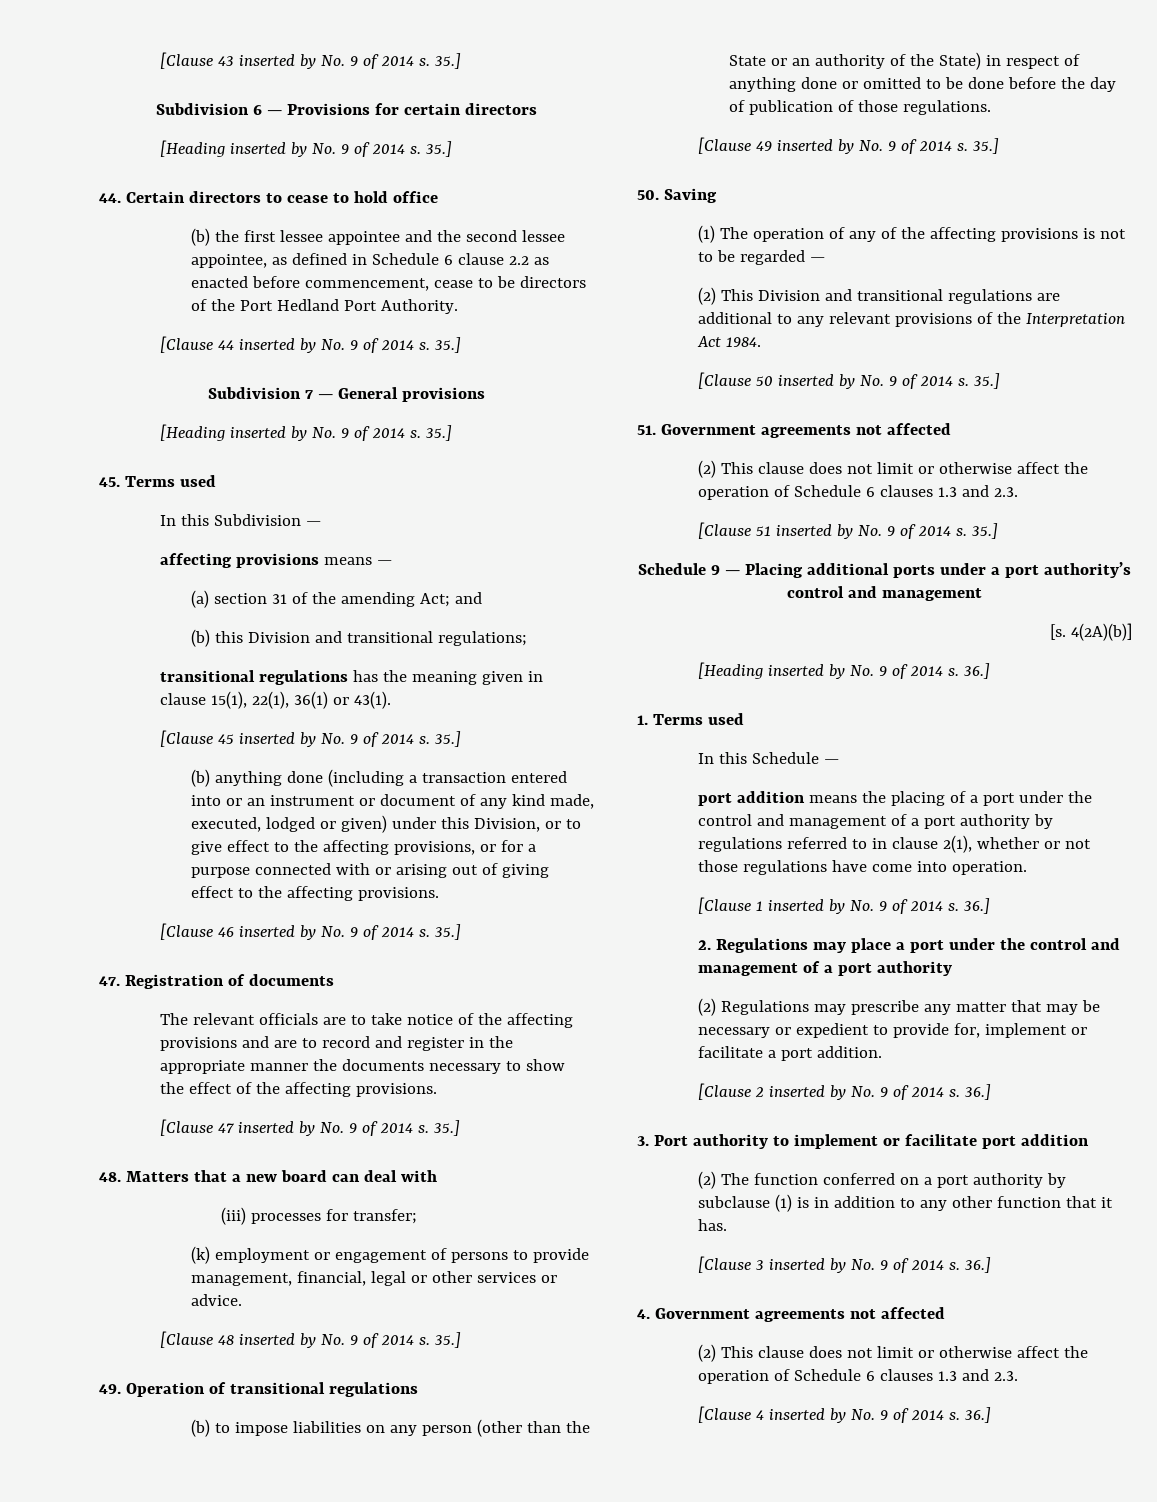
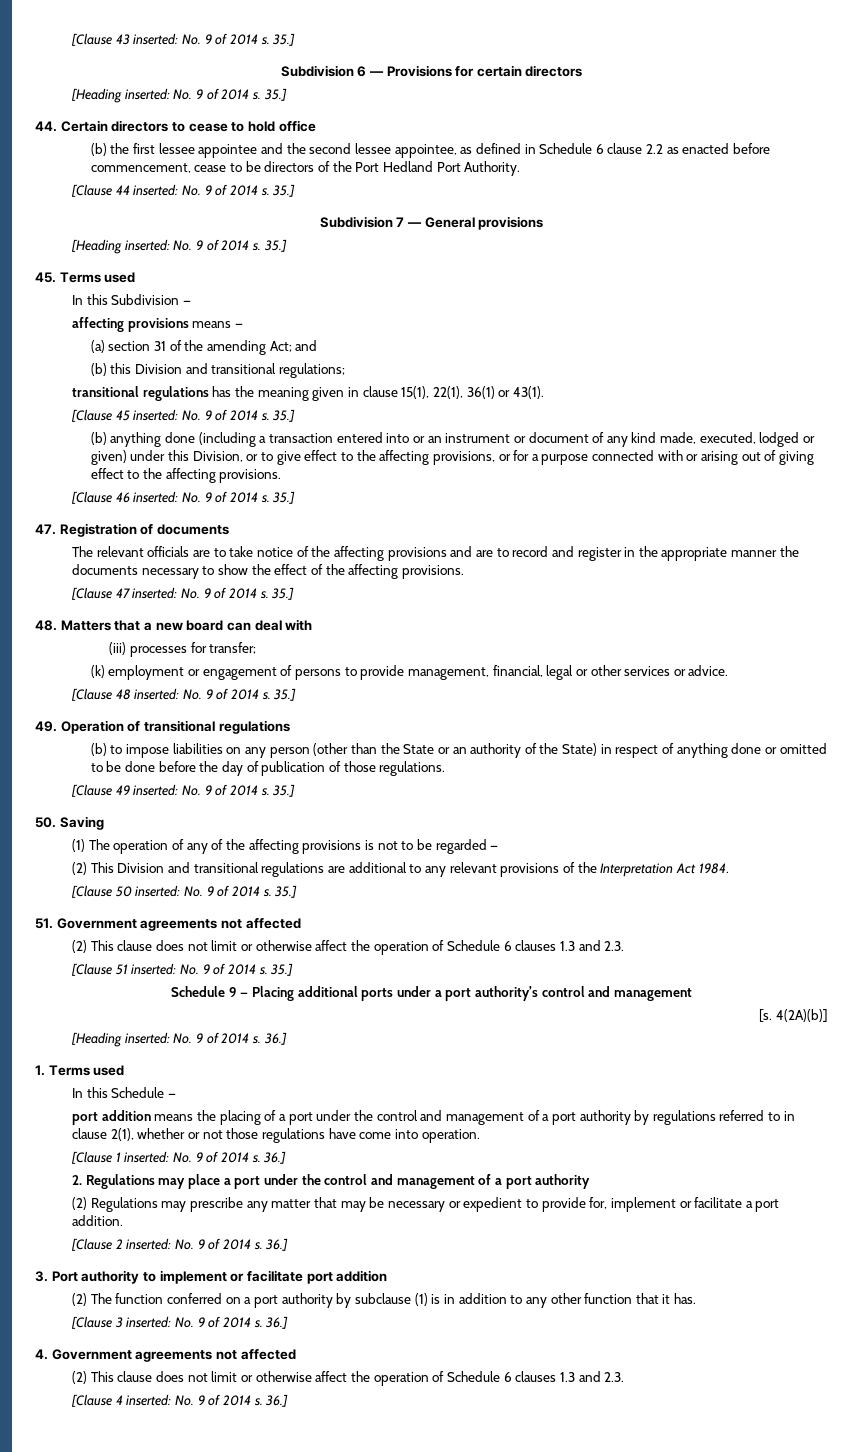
- [Clause 43 inserted by No. 9 of 2014 s.
+ [Clause 43 inserted: No. 9 of 2014 s.
  Subdivision 6 — Provisions for certain directors
- [Heading inserted by No. 9 of 2014 s.
+ [Heading inserted: No. 9 of 2014 s.
- [Clause 44 inserted by No. 9 of 2014 s.
+ [Clause 44 inserted: No. 9 of 2014 s.
  Subdivision 7 — General provisions
- [Heading inserted by No. 9 of 2014 s.
+ [Heading inserted: No. 9 of 2014 s.
- [Clause 45 inserted by No. 9 of 2014 s.
+ [Clause 45 inserted: No. 9 of 2014 s.
- [Clause 46 inserted by No. 9 of 2014 s.
+ [Clause 46 inserted: No. 9 of 2014 s.
- [Clause 47 inserted by No. 9 of 2014 s.
+ [Clause 47 inserted: No. 9 of 2014 s.
- [Clause 48 inserted by No. 9 of 2014 s.
+ [Clause 48 inserted: No. 9 of 2014 s.
- [Clause 49 inserted by No. 9 of 2014 s.
+ [Clause 49 inserted: No. 9 of 2014 s.
- [Clause 50 inserted by No. 9 of 2014 s.
+ [Clause 50 inserted: No. 9 of 2014 s.
- [Clause 51 inserted by No. 9 of 2014 s.
+ [Clause 51 inserted: No. 9 of 2014 s.
  4(2A)(b)]
- [Heading inserted by No. 9 of 2014 s.
+ [Heading inserted: No. 9 of 2014 s.
- [Clause 1 inserted by No. 9 of 2014 s.
+ [Clause 1 inserted: No. 9 of 2014 s.
- [Clause 2 inserted by No. 9 of 2014 s.
+ [Clause 2 inserted: No. 9 of 2014 s.
- [Clause 3 inserted by No. 9 of 2014 s.
+ [Clause 3 inserted: No. 9 of 2014 s.
- [Clause 4 inserted by No. 9 of 2014 s.
+ [Clause 4 inserted: No. 9 of 2014 s.

